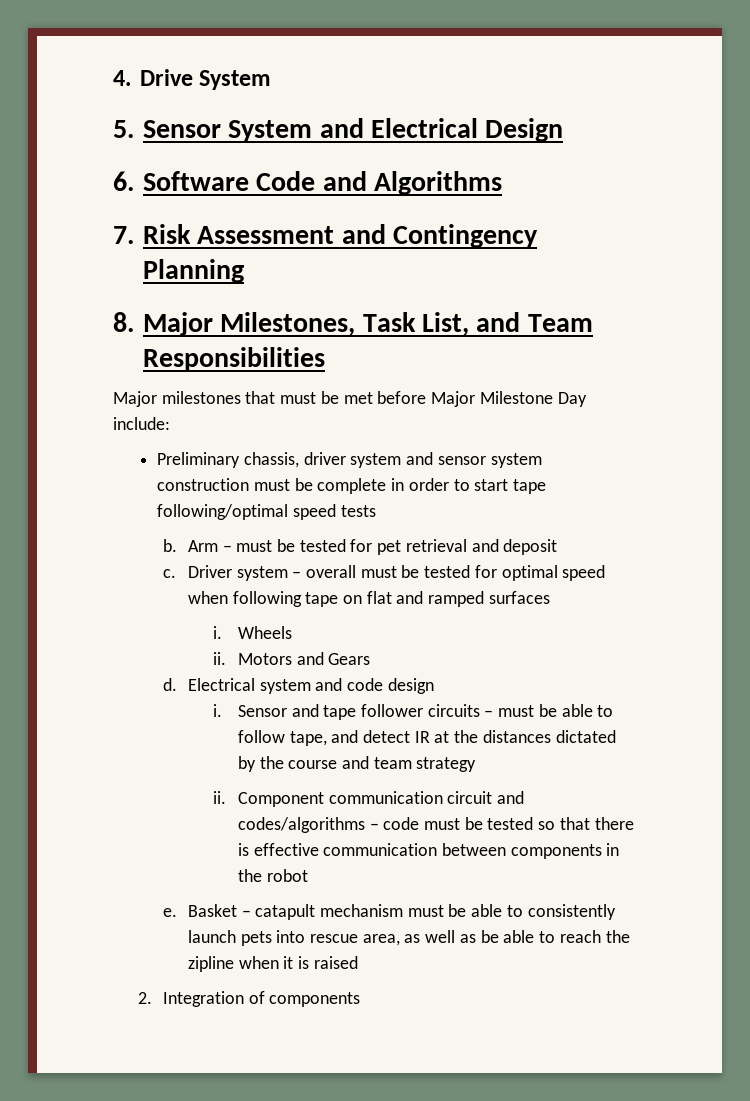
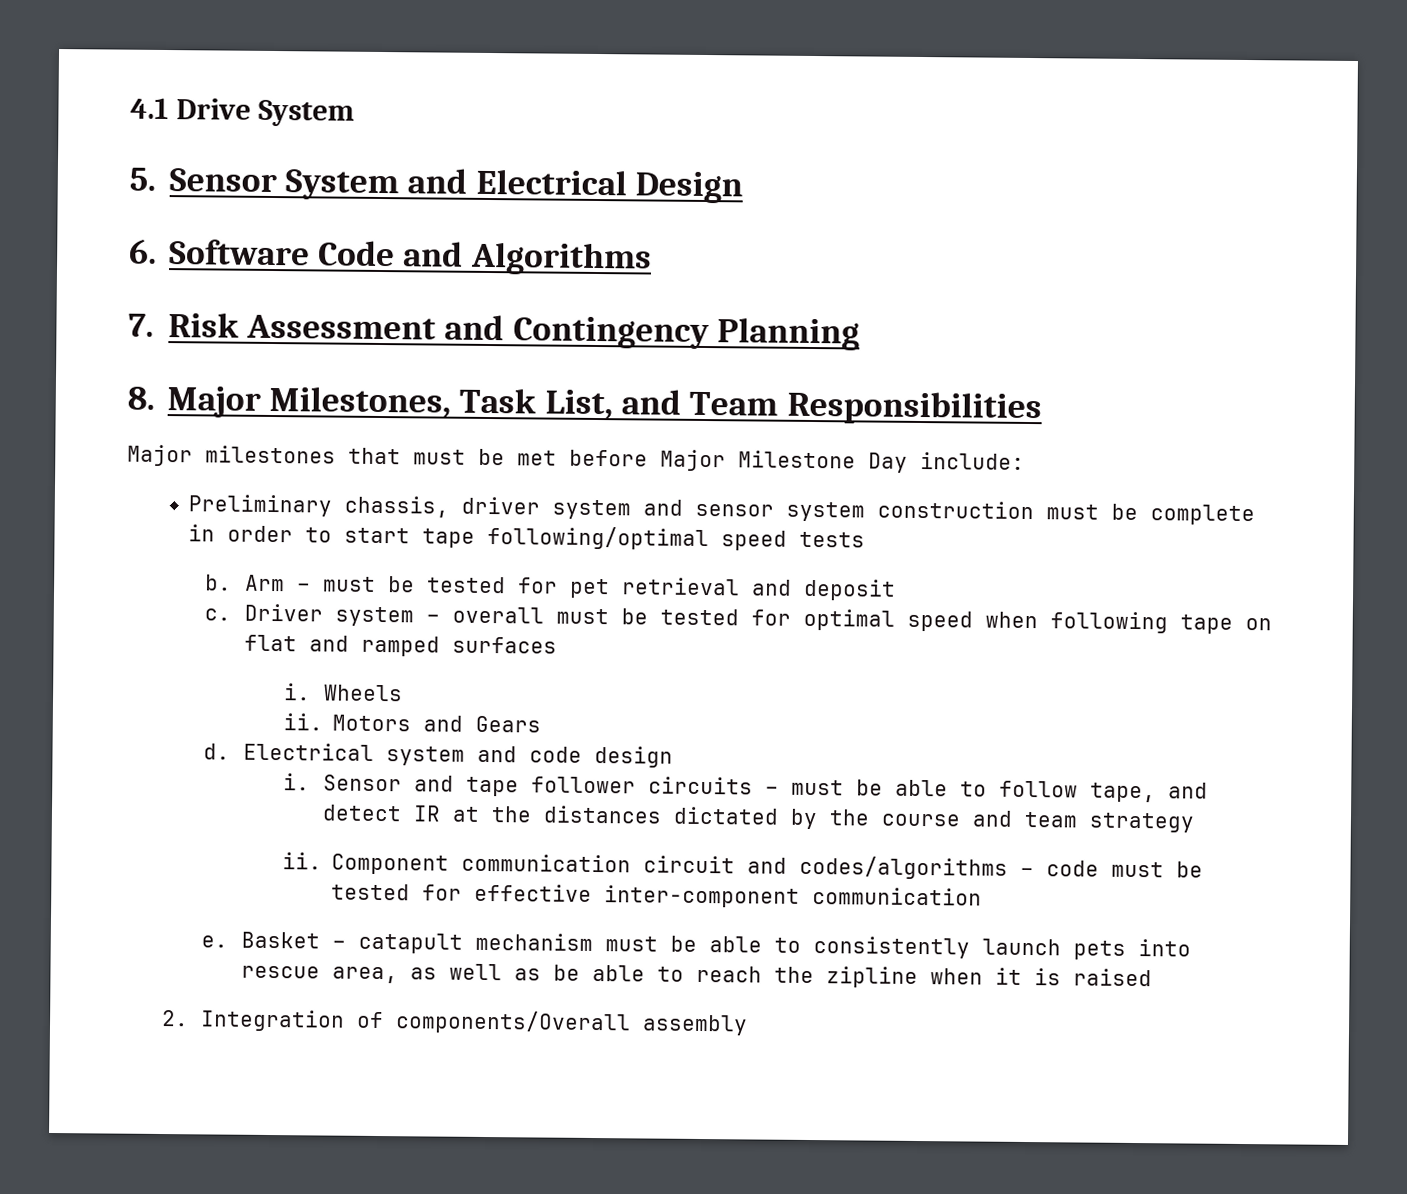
- 4. Drive System
+ 4.1 Drive System
- Component communication circuit and codes/algorithms – code must be tested so that there is effective communication between components in the robot
+ Component communication circuit and codes/algorithms – code must be tested for effective inter-component communication
- 2. Integration of components
+ 2. Integration of components/Overall assembly

